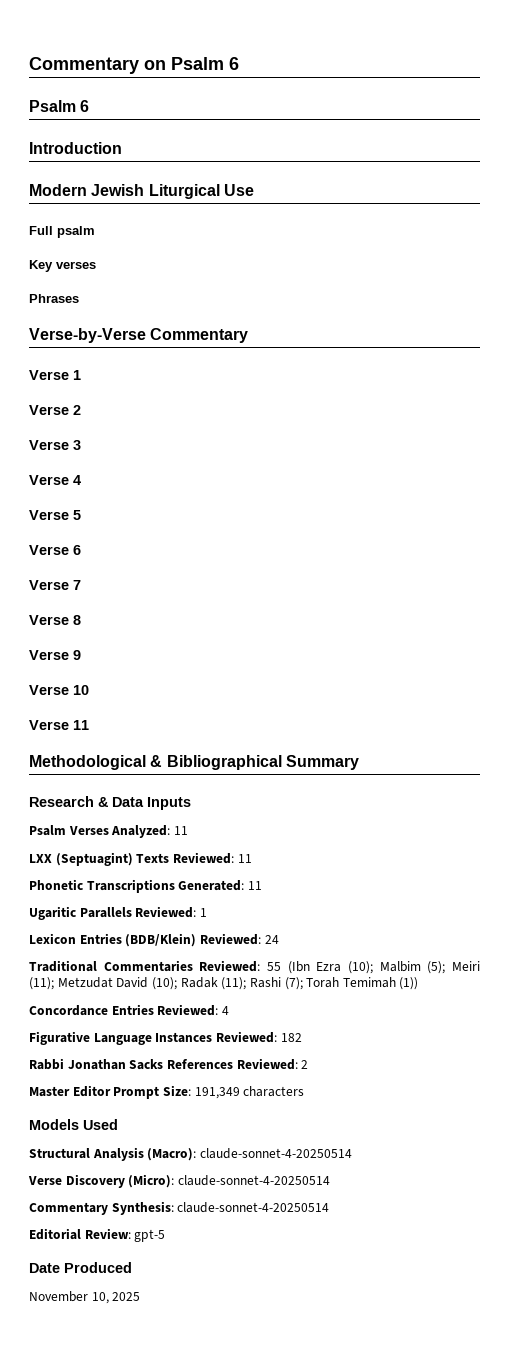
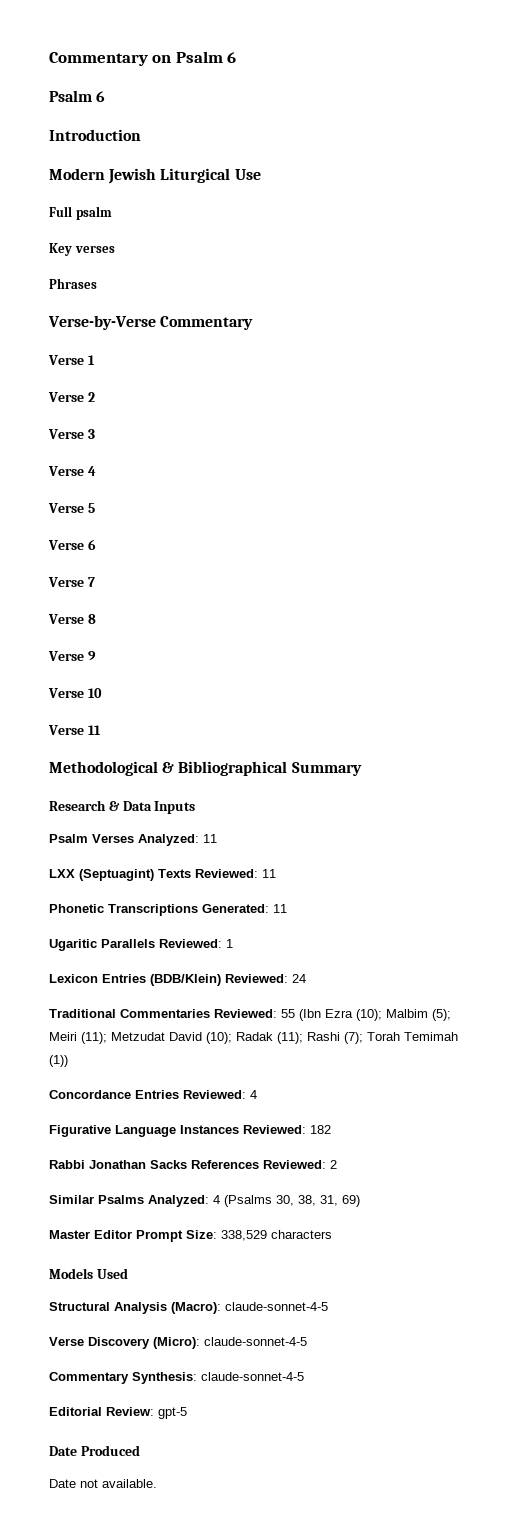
+ Similar Psalms Analyzed: 4 (Psalms 30, 38, 31, 69)
- Master Editor Prompt Size: 191,349 characters
+ Master Editor Prompt Size: 338,529 characters
- Structural Analysis (Macro): claude-sonnet-4-20250514
+ Structural Analysis (Macro): claude-sonnet-4-5
- Verse Discovery (Micro): claude-sonnet-4-20250514
+ Verse Discovery (Micro): claude-sonnet-4-5
- Commentary Synthesis: claude-sonnet-4-20250514
+ Commentary Synthesis: claude-sonnet-4-5
- November 10, 2025
+ Date not available.

